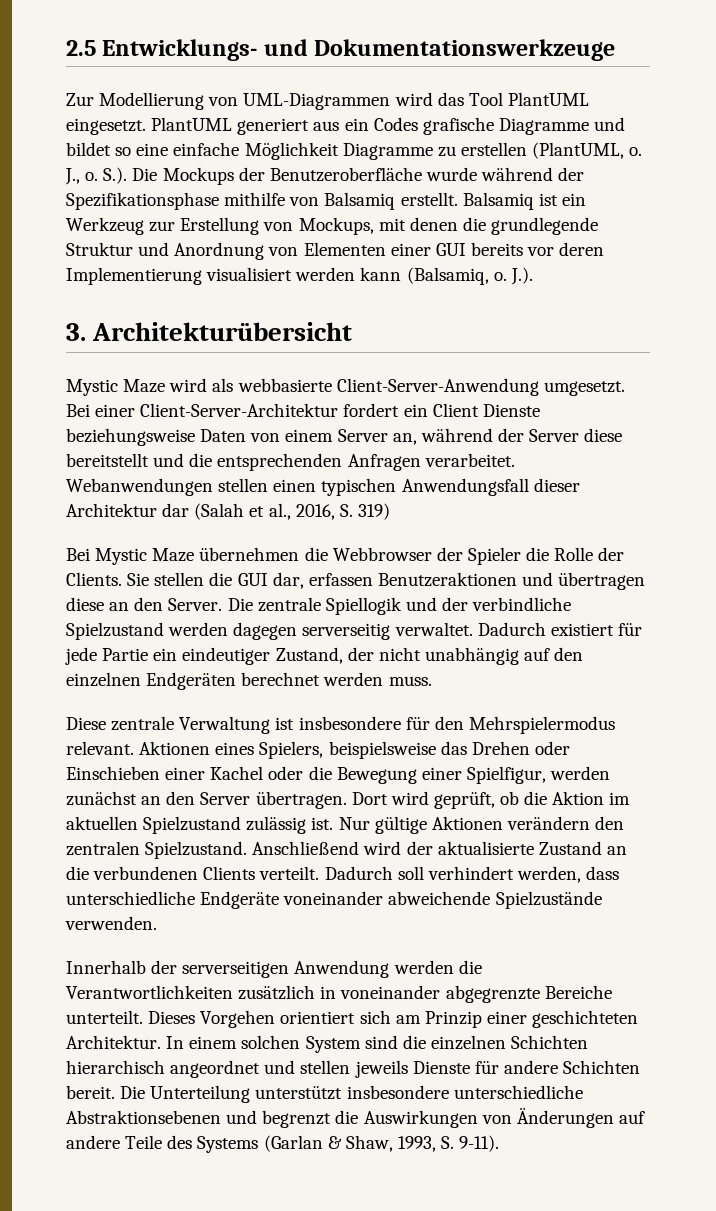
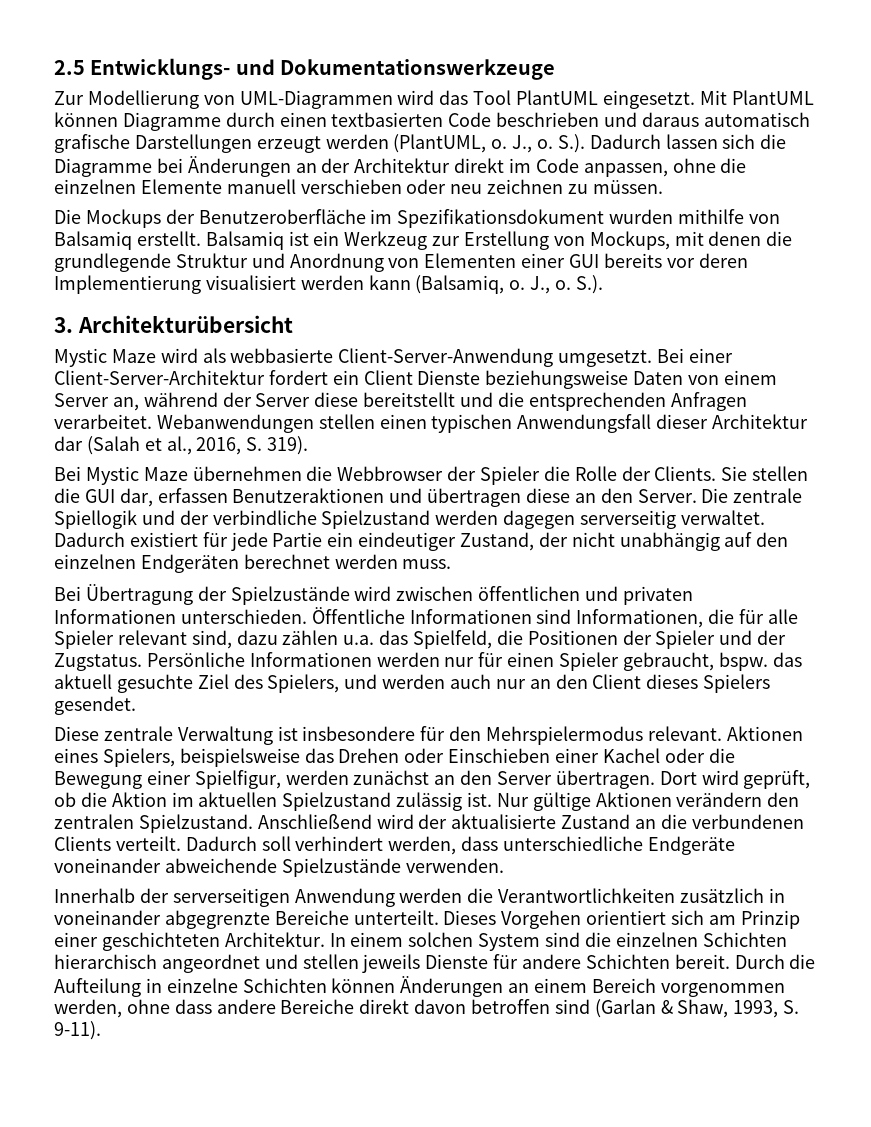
- PlantUML generiert aus ein Codes grafische Diagramme und bildet so eine einfache Möglichkeit Diagramme zu erstellen (PlantUML, o.
+ Mit PlantUML können Diagramme durch einen textbasierten Code beschrieben und daraus automatisch grafische Darstellungen erzeugt werden (PlantUML, o.
- S.). Die Mockups der Benutzeroberfläche wurde während der Spezifikationsphase mithilfe von Balsamiq erstellt.
+ S.). Dadurch lassen sich die Diagramme bei Änderungen an der Architektur direkt im Code anpassen, ohne die einzelnen Elemente manuell verschieben oder neu zeichnen zu müssen.
+ Die Mockups der Benutzeroberfläche im Spezifikationsdokument wurden mithilfe von Balsamiq erstellt.
- Balsamiq ist ein Werkzeug zur Erstellung von Mockups, mit denen die grundlegende Struktur und Anordnung von Elementen einer GUI bereits vor deren Implementierung visualisiert werden kann (Balsamiq, o. J.).
+ Balsamiq ist ein Werkzeug zur Erstellung von Mockups, mit denen die grundlegende Struktur und Anordnung von Elementen einer GUI bereits vor deren Implementierung visualisiert werden kann (Balsamiq, o. J., o. S.).
- Webanwendungen stellen einen typischen Anwendungsfall dieser Architektur dar (Salah et al., 2016, S. 319)
+ Webanwendungen stellen einen typischen Anwendungsfall dieser Architektur dar (Salah et al., 2016, S. 319).
+ Bei Übertragung der Spielzustände wird zwischen öffentlichen und privaten Informationen unterschieden. Öffentliche Informationen sind Informationen, die für alle Spieler relevant sind, dazu zählen u.a. das Spielfeld, die Positionen der Spieler und der Zugstatus. Persönliche Informationen werden nur für einen Spieler gebraucht, bspw. das aktuell gesuchte Ziel des Spielers, und werden auch nur an den Client dieses Spielers gesendet.
- Die Unterteilung unterstützt insbesondere unterschiedliche Abstraktionsebenen und begrenzt die Auswirkungen von Änderungen auf andere Teile des Systems (Garlan & Shaw, 1993, S. 9-11).
+ Durch die Aufteilung in einzelne Schichten können Änderungen an einem Bereich vorgenommen werden, ohne dass andere Bereiche direkt davon betroffen sind (Garlan & Shaw, 1993, S. 9-11).

